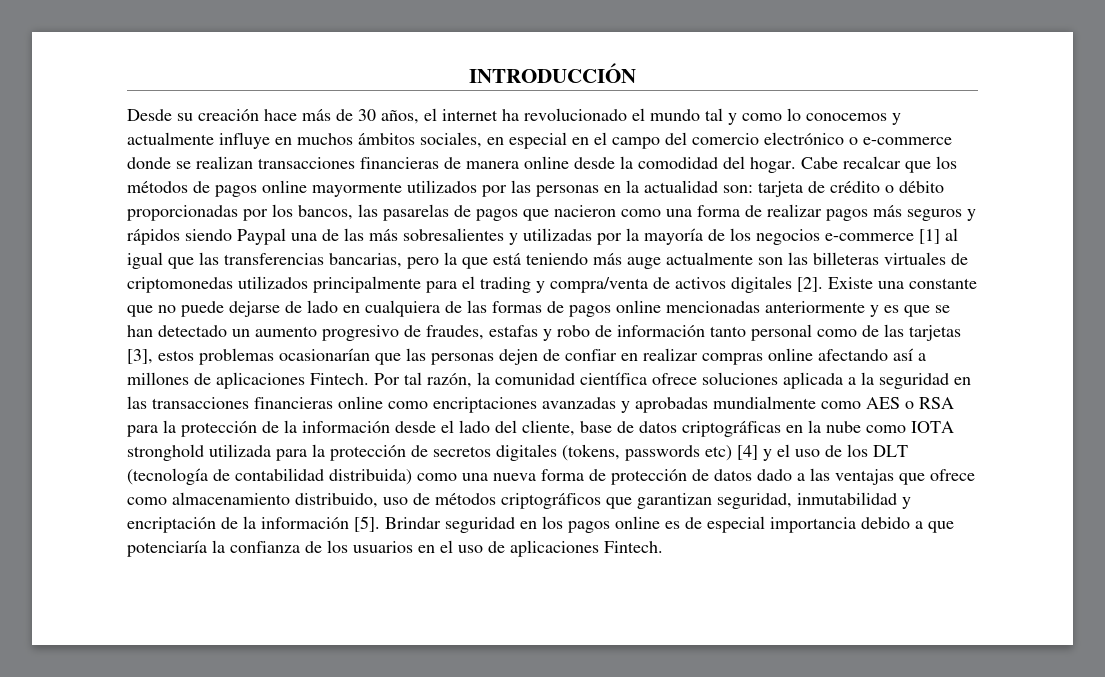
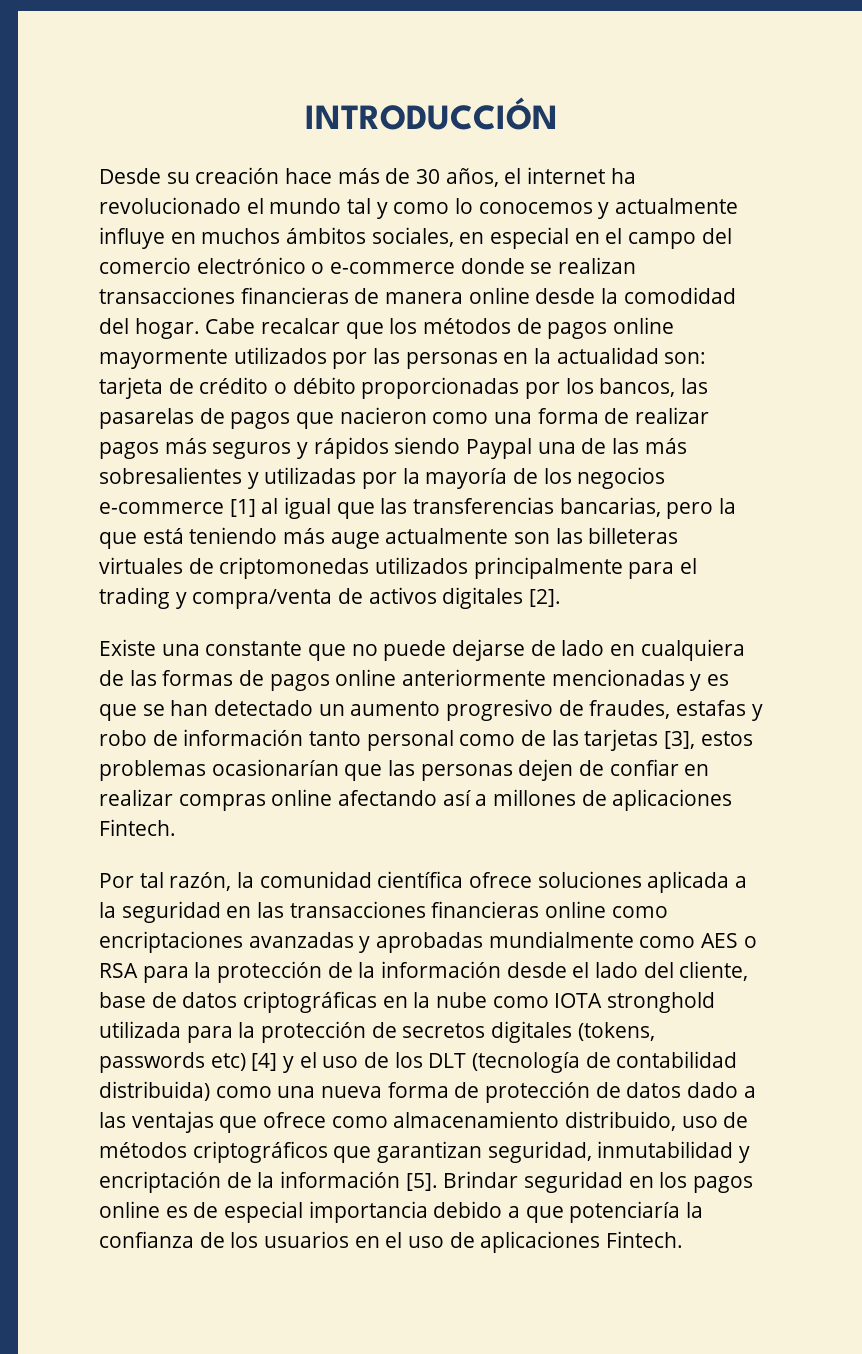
- tarjeta de crédito o débito proporcionadas por los bancos, las pasarelas de pagos que nacieron como una forma de realizar pagos más seguros y rápidos siendo Paypal una de las más sobresalientes y utilizadas por la mayoría de los negocios e-commerce [1] al igual que las transferencias bancarias, pero la que está teniendo más auge actualmente son las billeteras virtuales de criptomonedas utilizados principalmente para el trading y compra/venta de activos digitales [2]. Existe una constante que no puede dejarse de lado en cualquiera de las formas de pagos online mencionadas anteriormente y es que se han detectado un aumento progresivo de fraudes, estafas y robo de información tanto personal como de las tarjetas [3], estos problemas ocasionarían que las personas dejen de confiar en realizar compras online afectando así a millones de aplicaciones Fintech. Por tal razón, la comunidad científica ofrece soluciones aplicada a la seguridad en las transacciones financieras online como encriptaciones avanzadas y aprobadas mundialmente como AES o RSA para la protección de la información desde el lado del cliente, base de datos criptográficas en la nube como IOTA stronghold utilizada para la protección de secretos digitales (tokens, passwords etc) [4] y el uso de los DLT (tecnología de contabilidad distribuida) como una nueva forma de protección de datos dado a las ventajas que ofrece como almacenamiento distribuido, uso de métodos criptográficos que garantizan seguridad, inmutabilidad y encriptación de la información [5].
+ tarjeta de crédito o débito proporcionadas por los bancos, las pasarelas de pagos que nacieron como una forma de realizar pagos más seguros y rápidos siendo Paypal una de las más sobresalientes y utilizadas por la mayoría de los negocios e-commerce [1] al igual que las transferencias bancarias, pero la que está teniendo más auge actualmente son las billeteras virtuales de criptomonedas utilizados principalmente para el trading y compra/venta de activos digitales [2].
+ Existe una constante que no puede dejarse de lado en cualquiera de las formas de pagos online anteriormente mencionadas y es que se han detectado un aumento progresivo de fraudes, estafas y robo de información tanto personal como de las tarjetas [3], estos problemas ocasionarían que las personas dejen de confiar en realizar compras online afectando así a millones de aplicaciones Fintech.
+ Por tal razón, la comunidad científica ofrece soluciones aplicada a la seguridad en las transacciones financieras online como encriptaciones avanzadas y aprobadas mundialmente como AES o RSA para la protección de la información desde el lado del cliente, base de datos criptográficas en la nube como IOTA stronghold utilizada para la protección de secretos digitales (tokens, passwords etc) [4] y el uso de los DLT (tecnología de contabilidad distribuida) como una nueva forma de protección de datos dado a las ventajas que ofrece como almacenamiento distribuido, uso de métodos criptográficos que garantizan seguridad, inmutabilidad y encriptación de la información [5].

